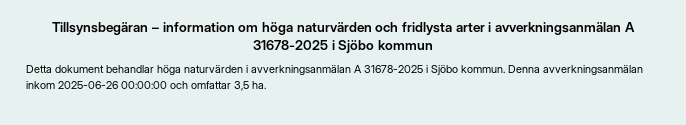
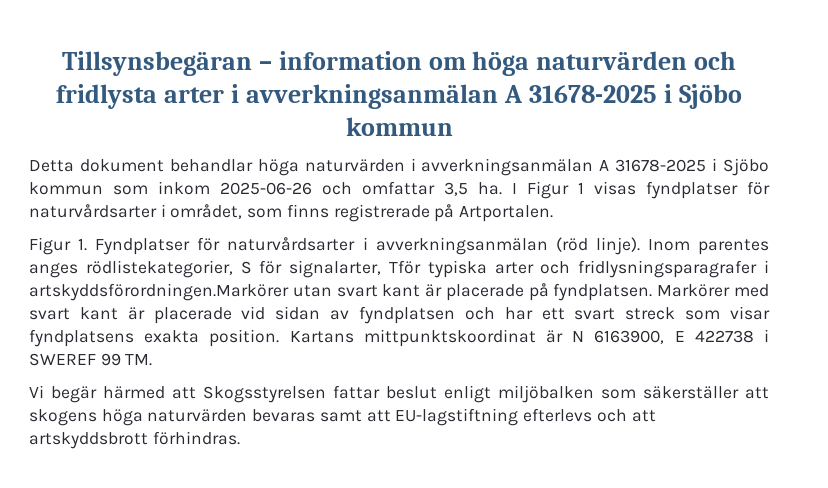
- Detta dokument behandlar höga naturvärden i avverkningsanmälan A 31678-2025 i Sjöbo kommun. Denna avverkningsanmälan inkom 2025-06-26 00:00:00 och omfattar 3,5 ha.
+ Detta dokument behandlar höga naturvärden i avverkningsanmälan A 31678-2025 i Sjöbo kommun som inkom 2025-06-26 och omfattar 3,5 ha.
+ I Figur 1 visas fyndplatser för naturvårdsarter i området, som finns registrerade på Artportalen.
+ Figur 1. Fyndplatser för naturvårdsarter i avverkningsanmälan (röd linje). Inom parentes anges rödlistekategorier, S för signalarter, Tför typiska arter och fridlysningsparagrafer i artskyddsförordningen.Markörer utan svart kant är placerade på fyndplatsen. Markörer med svart kant är placerade vid sidan av fyndplatsen och har ett svart streck som visar fyndplatsens exakta position. Kartans mittpunktskoordinat är N 6163900, E 422738 i SWEREF 99 TM.
+ Vi begär härmed att Skogsstyrelsen fattar beslut enligt miljöbalken som säkerställer att skogens höga naturvärden bevaras samt att EU-lagstiftning efterlevs och att artskyddsbrott förhindras.

